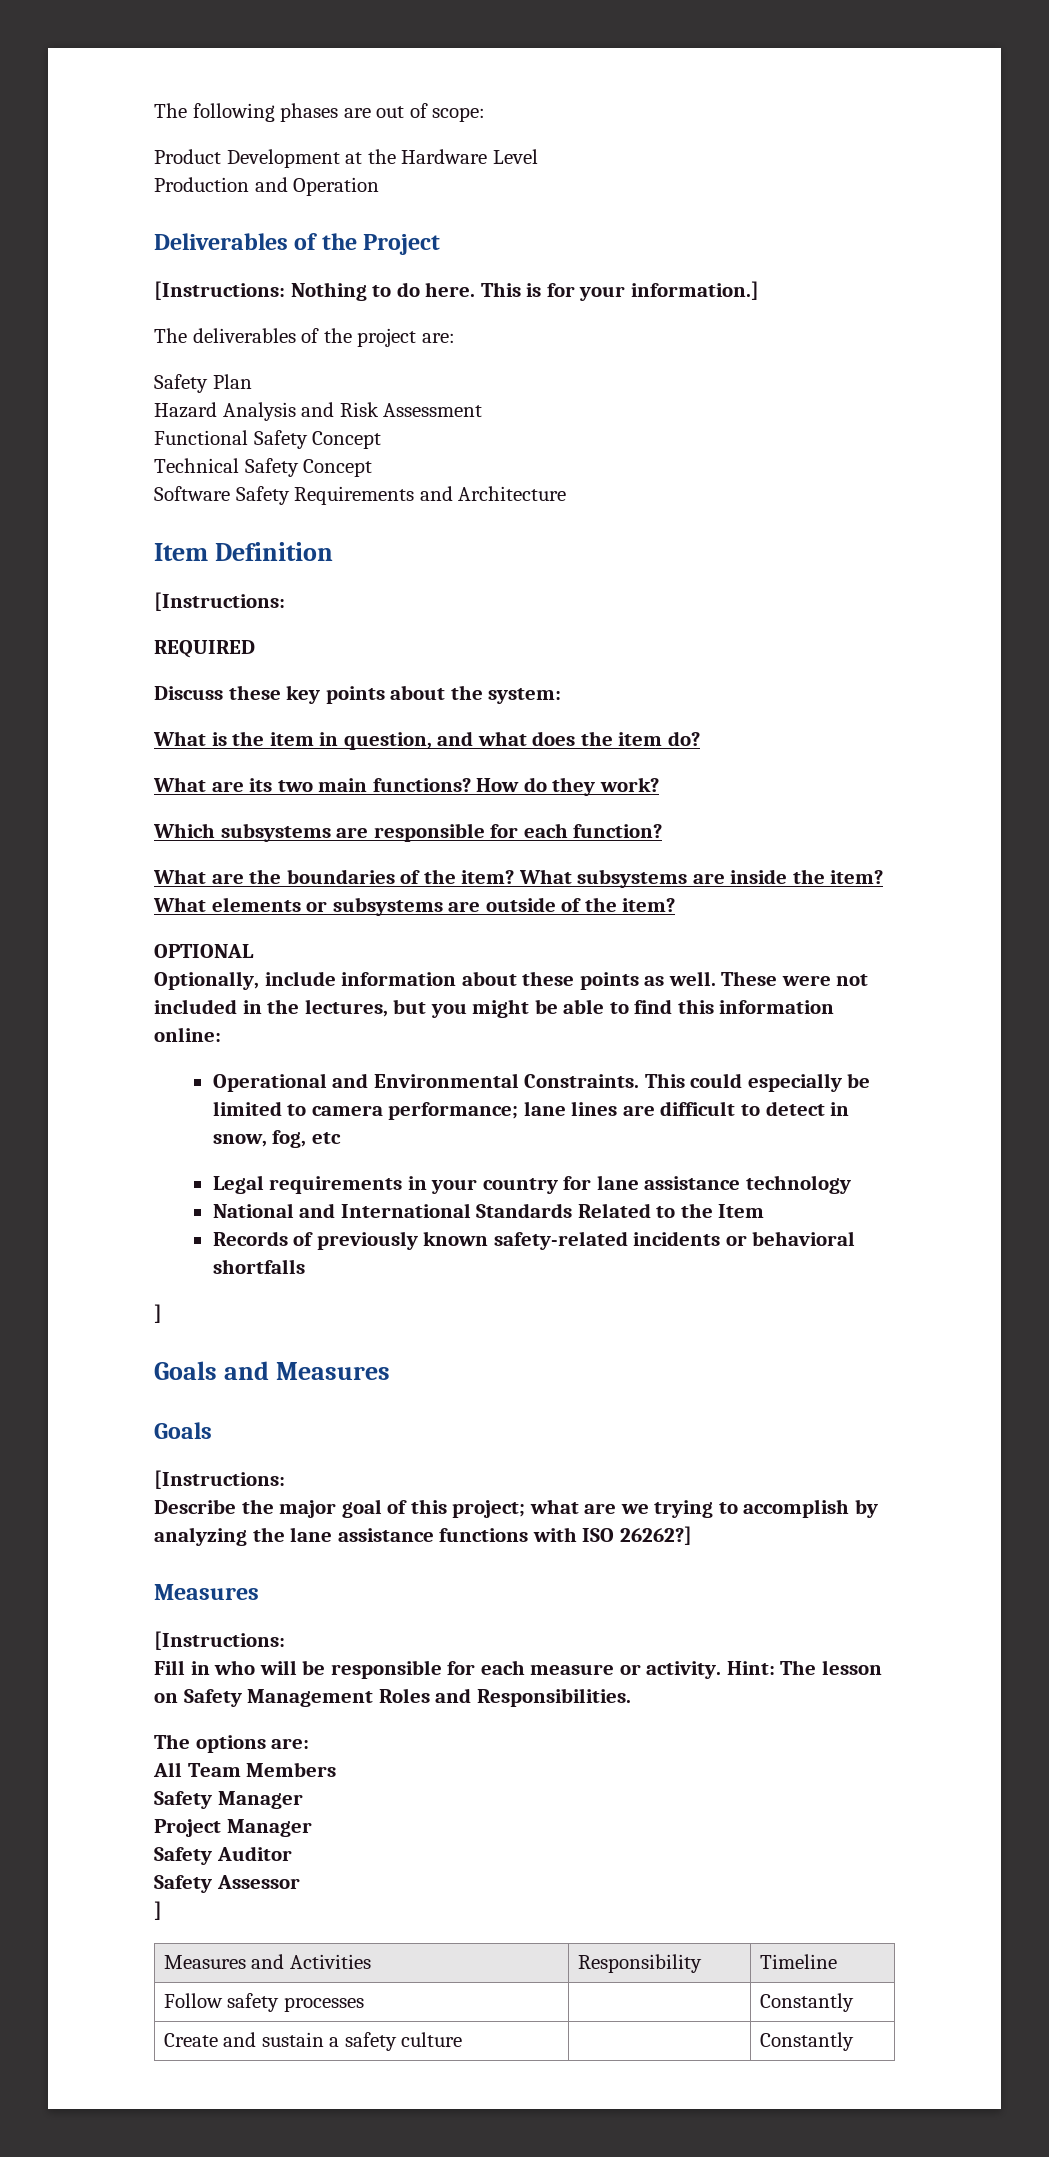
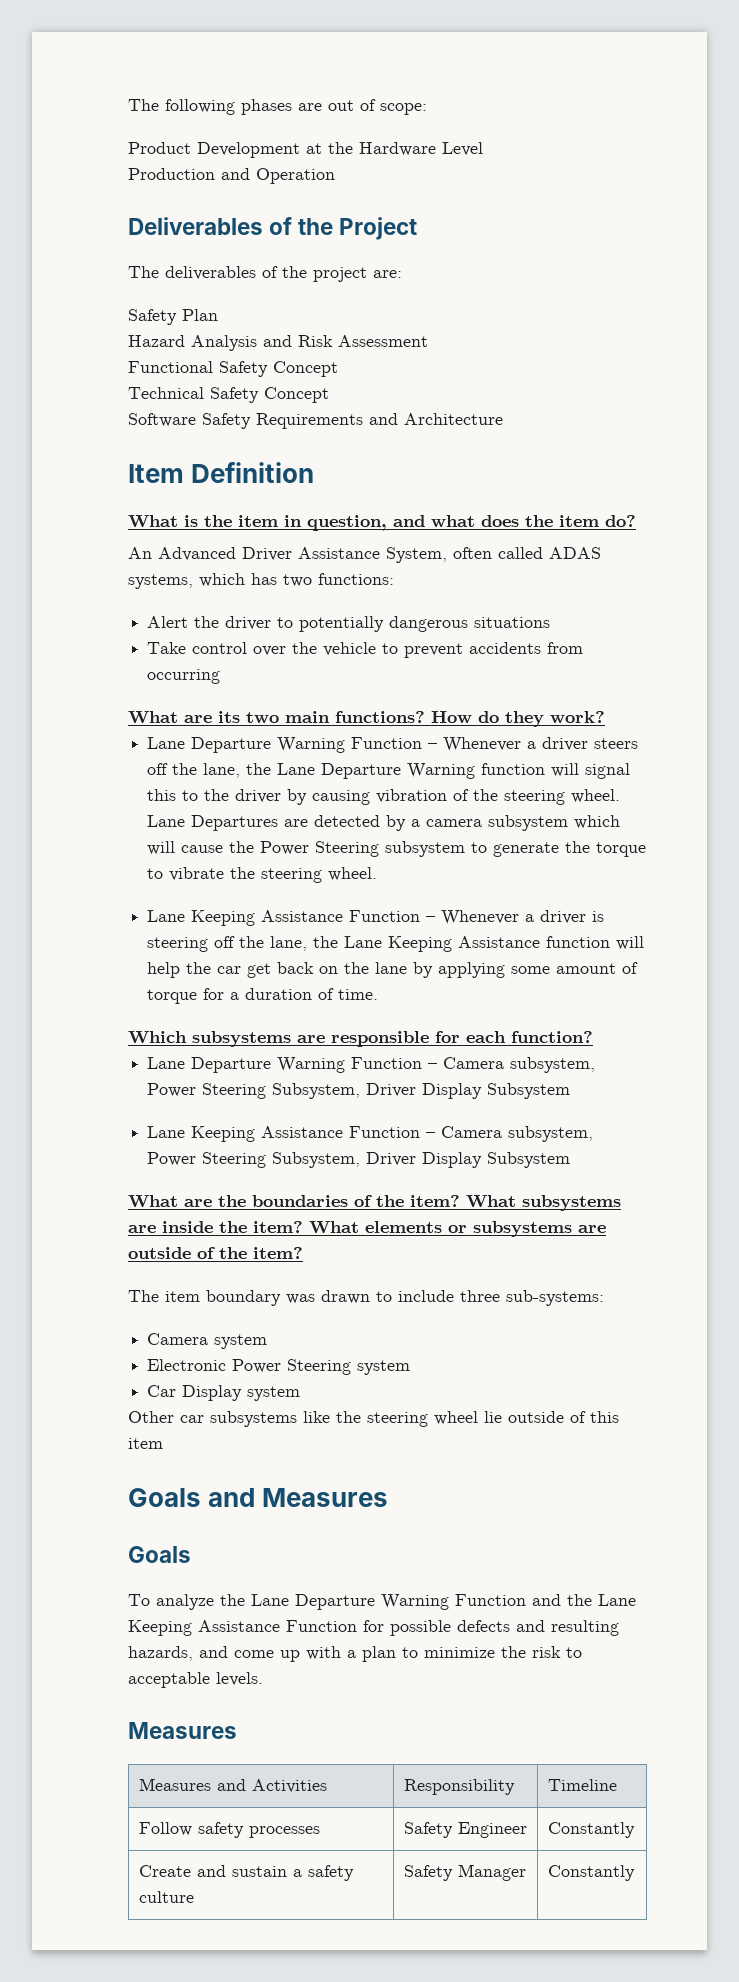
- [Instructions: Nothing to do here. This is for your information.]
  Item Definition
- [Instructions:
- REQUIRED
- Discuss these key points about the system:
+ An Advanced Driver Assistance System, often called ADAS systems, which has two functions:
+ Alert the driver to potentially dangerous situations
+ Take control over the vehicle to prevent accidents from occurring
+ Lane Departure Warning Function – Whenever a driver steers off the lane, the Lane Departure Warning function will signal this to the driver by causing vibration of the steering wheel. Lane Departures are detected by a camera subsystem which will cause the Power Steering subsystem to generate the torque to vibrate the steering wheel.
+ Lane Keeping Assistance Function – Whenever a driver is steering off the lane, the Lane Keeping Assistance function will help the car get back on the lane by applying some amount of torque for a duration of time.
+ Lane Departure Warning Function – Camera subsystem, Power Steering Subsystem, Driver Display Subsystem
+ Lane Keeping Assistance Function – Camera subsystem, Power Steering Subsystem, Driver Display Subsystem
- OPTIONAL
- Optionally, include information about these points as well. These were not included in the lectures, but you might be able to find this information online:
- Operational and Environmental Constraints. This could especially be limited to camera performance; lane lines are difficult to detect in snow, fog, etc
- Legal requirements in your country for lane assistance technology
- National and International Standards Related to the Item
- Records of previously known safety-related incidents or behavioral shortfalls
- ]
+ The item boundary was drawn to include three sub-systems:
+ Camera system
+ Electronic Power Steering system
+ Car Display system
+ Other car subsystems like the steering wheel lie outside of this item
  Goals and Measures
  Goals
- [Instructions:
- Describe the major goal of this project; what are we trying to accomplish by analyzing the lane assistance functions with ISO 26262?]
+ To analyze the Lane Departure Warning Function and the Lane Keeping Assistance Function for possible defects and resulting hazards, and come up with a plan to minimize the risk to acceptable levels.
  Measures
- [Instructions:
- Fill in who will be responsible for each measure or activity. Hint: The lesson on Safety Management Roles and Responsibilities.
- The options are:
- All Team Members
- Safety Manager
- Project Manager
- Safety Auditor
- Safety Assessor
- ]
- Follow safety processes | | Constantly
+ Follow safety processes | Safety Engineer | Constantly
- Create and sustain a safety culture | | Constantly
+ Create and sustain a safety culture | Safety Manager | Constantly

